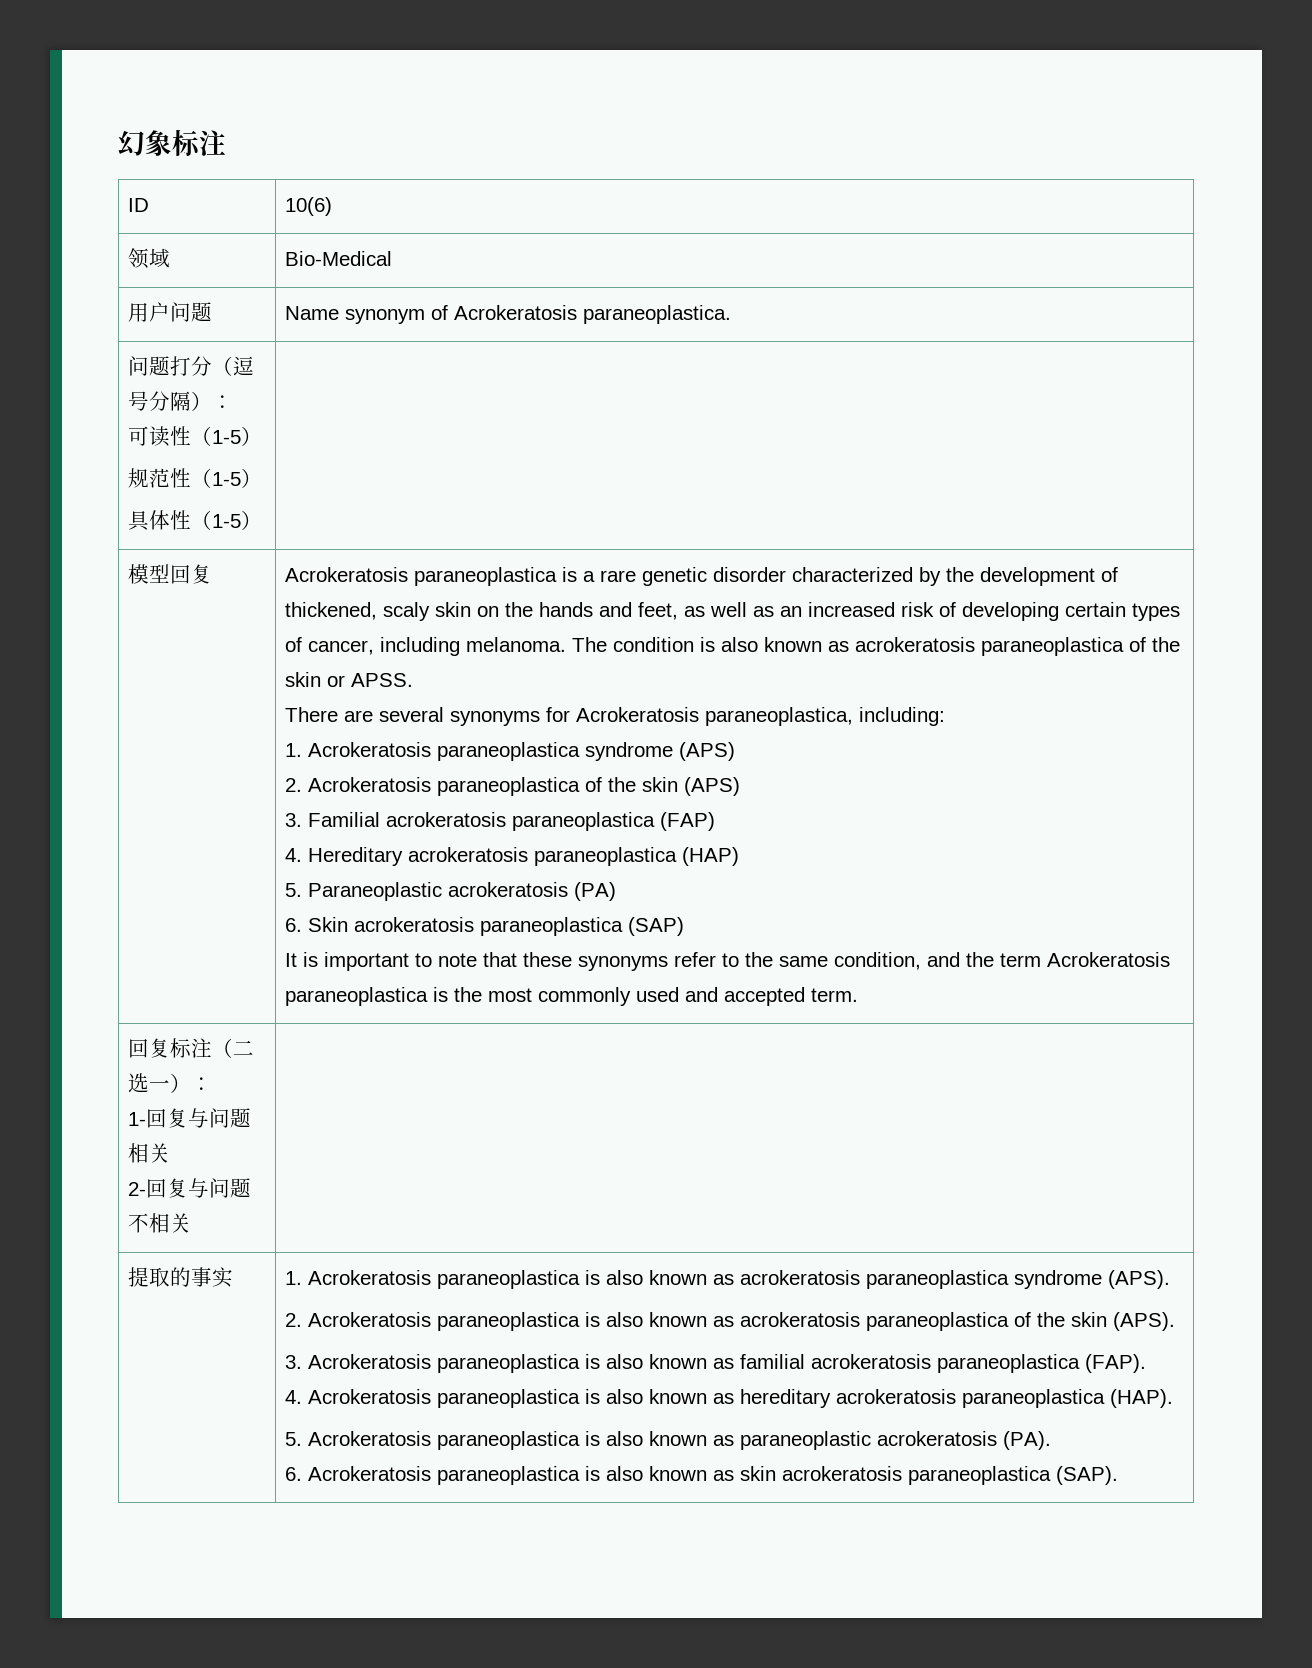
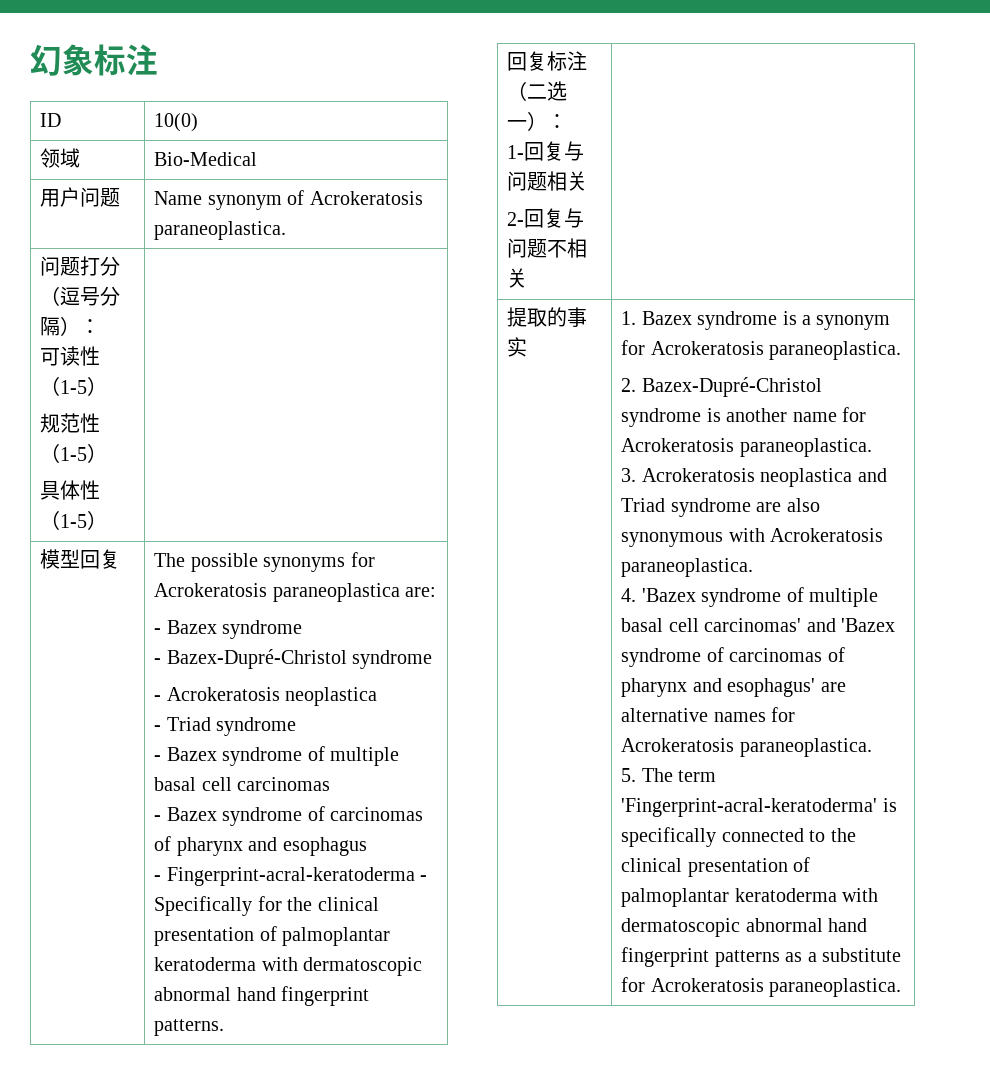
- ID | 10(6)
+ ID | 10(0)
- Acrokeratosis paraneoplastica is a rare genetic disorder characterized by the development of thickened, scaly skin on the hands and feet, as well as an increased risk of developing certain types of cancer, including melanoma. The condition is also known as acrokeratosis paraneoplastica of the skin or APSS.
- There are several synonyms for Acrokeratosis paraneoplastica, including:
- 1. Acrokeratosis paraneoplastica syndrome (APS)
- 2. Acrokeratosis paraneoplastica of the skin (APS)
- 3. Familial acrokeratosis paraneoplastica (FAP)
- 4. Hereditary acrokeratosis paraneoplastica (HAP)
- 5. Paraneoplastic acrokeratosis (PA)
- 6. Skin acrokeratosis paraneoplastica (SAP)
- It is important to note that these synonyms refer to the same condition, and the term Acrokeratosis paraneoplastica is the most commonly used and accepted term.
+ The possible synonyms for Acrokeratosis paraneoplastica are:
+ - Bazex syndrome
+ - Bazex-Dupré-Christol syndrome
+ - Acrokeratosis neoplastica
+ - Triad syndrome
+ - Bazex syndrome of multiple basal cell carcinomas
+ - Bazex syndrome of carcinomas of pharynx and esophagus
+ - Fingerprint-acral-keratoderma - Specifically for the clinical presentation of palmoplantar keratoderma with dermatoscopic abnormal hand fingerprint patterns.
- 1. Acrokeratosis paraneoplastica is also known as acrokeratosis paraneoplastica syndrome (APS).
- 2. Acrokeratosis paraneoplastica is also known as acrokeratosis paraneoplastica of the skin (APS).
- 3. Acrokeratosis paraneoplastica is also known as familial acrokeratosis paraneoplastica (FAP).
- 4. Acrokeratosis paraneoplastica is also known as hereditary acrokeratosis paraneoplastica (HAP).
- 5. Acrokeratosis paraneoplastica is also known as paraneoplastic acrokeratosis (PA).
- 6. Acrokeratosis paraneoplastica is also known as skin acrokeratosis paraneoplastica (SAP).
+ 1. Bazex syndrome is a synonym for Acrokeratosis paraneoplastica.
+ 2. Bazex-Dupré-Christol syndrome is another name for Acrokeratosis paraneoplastica.
+ 3. Acrokeratosis neoplastica and Triad syndrome are also synonymous with Acrokeratosis paraneoplastica.
+ 4. 'Bazex syndrome of multiple basal cell carcinomas' and 'Bazex syndrome of carcinomas of pharynx and esophagus' are alternative names for Acrokeratosis paraneoplastica.
+ 5. The term 'Fingerprint-acral-keratoderma' is specifically connected to the clinical presentation of palmoplantar keratoderma with dermatoscopic abnormal hand fingerprint patterns as a substitute for Acrokeratosis paraneoplastica.

